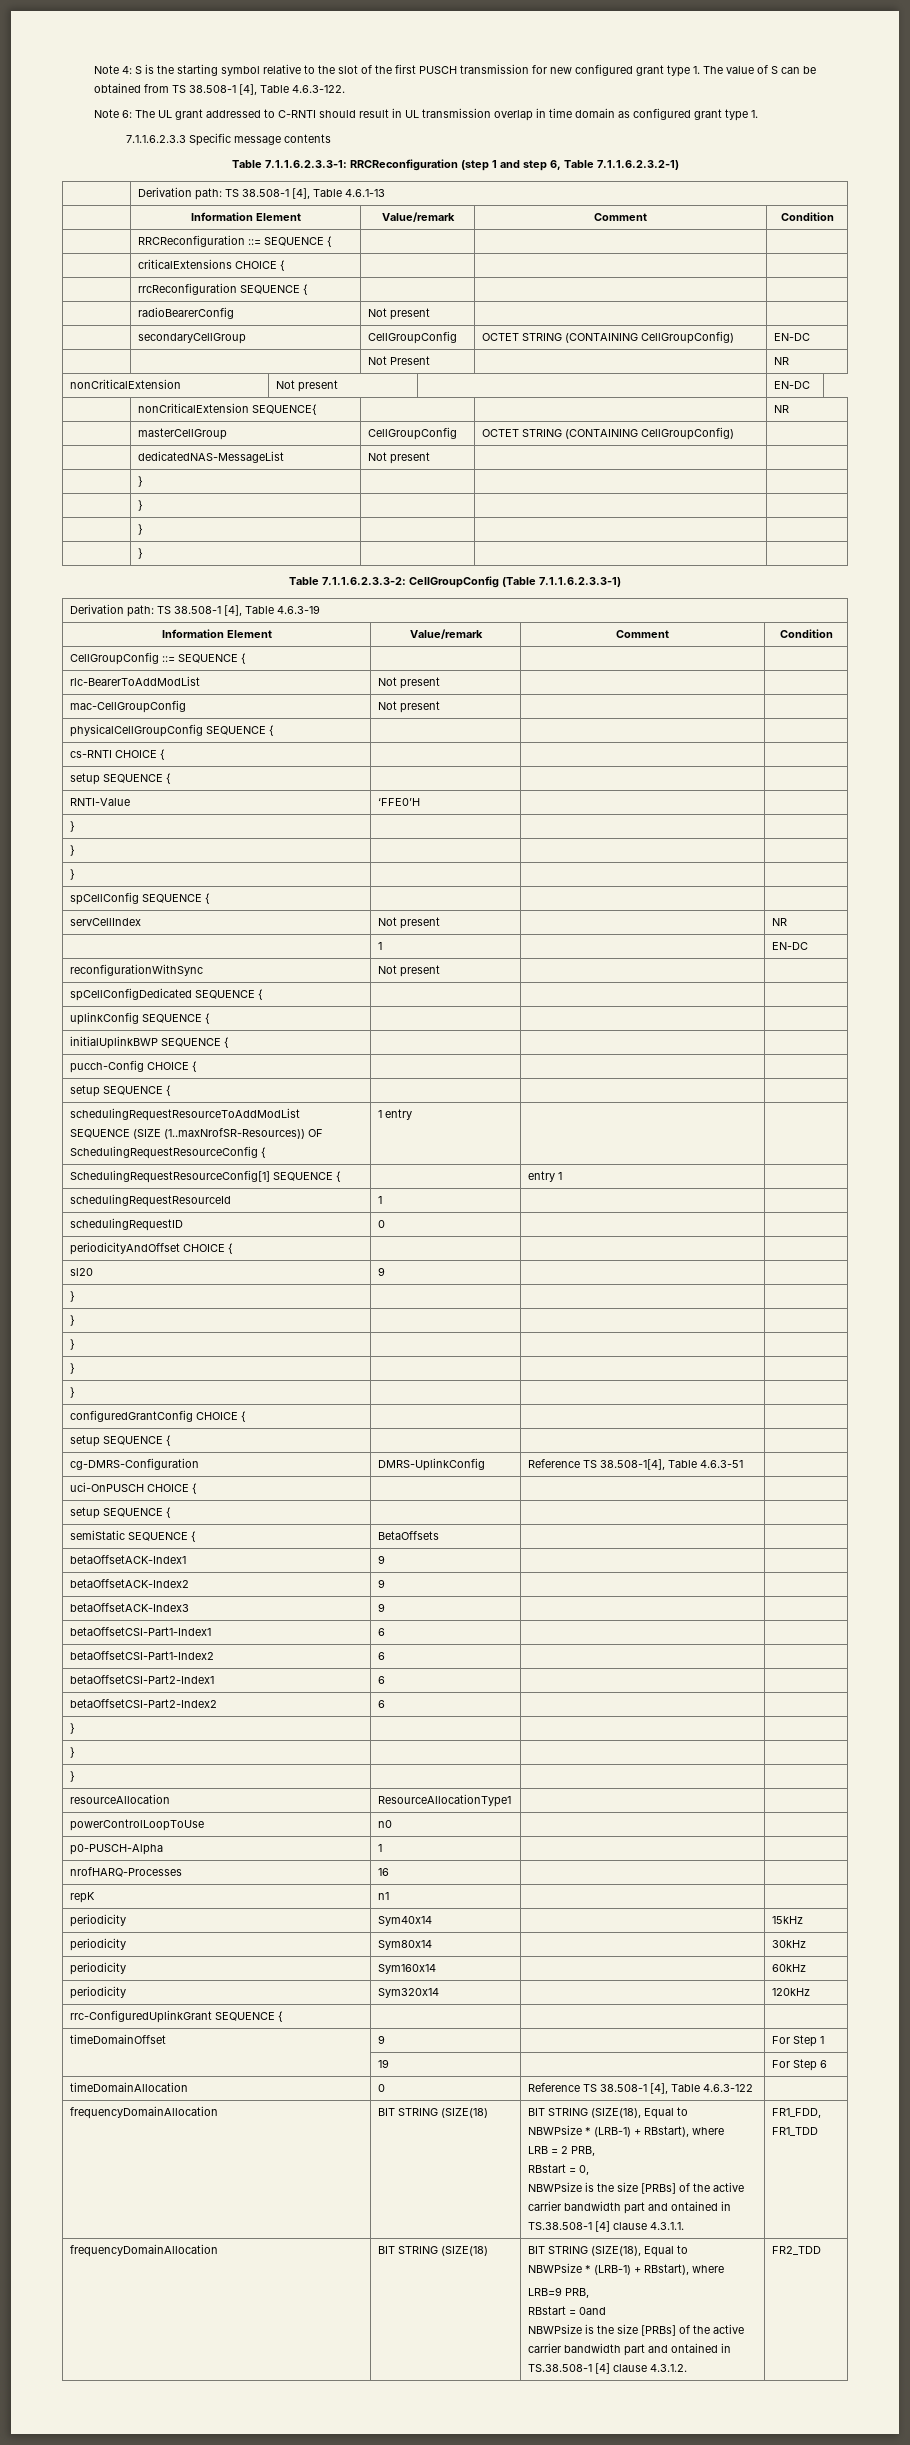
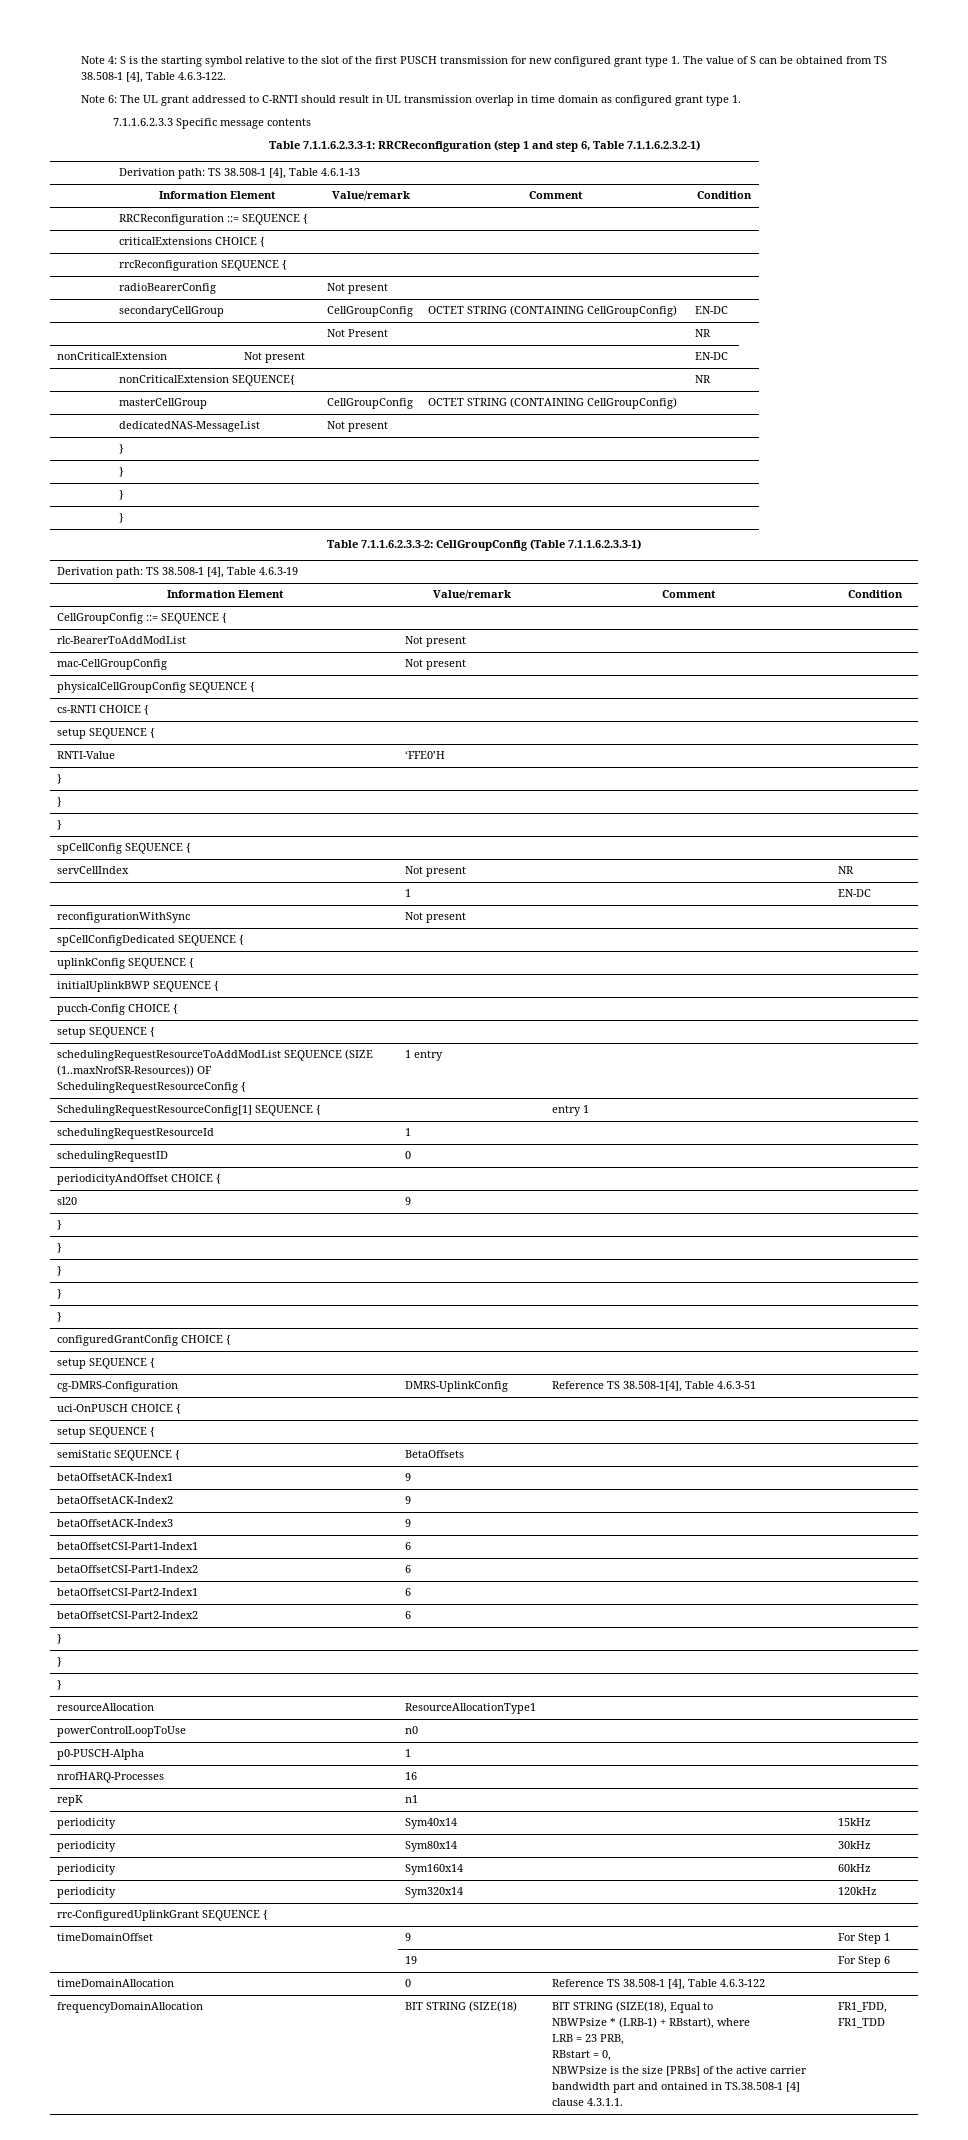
- LRB = 2 PRB,
+ LRB = 23 PRB,
  FR1_FDD, FR1_TDD
- frequencyDomainAllocation | BIT STRING (SIZE(18) | BIT STRING (SIZE(18), Equal to
- NBWPsize * (LRB-1) + RBstart), where
- LRB=9 PRB,
- RBstart = 0and
- NBWPsize is the size [PRBs] of the active carrier bandwidth part and ontained in TS.38.508-1 [4] clause 4.3.1.2. | FR2_TDD

